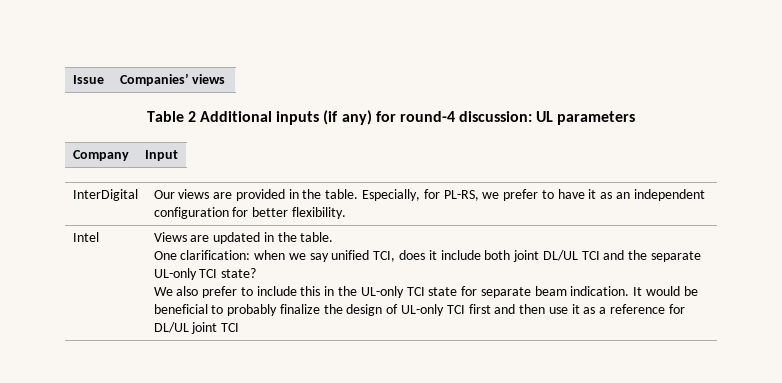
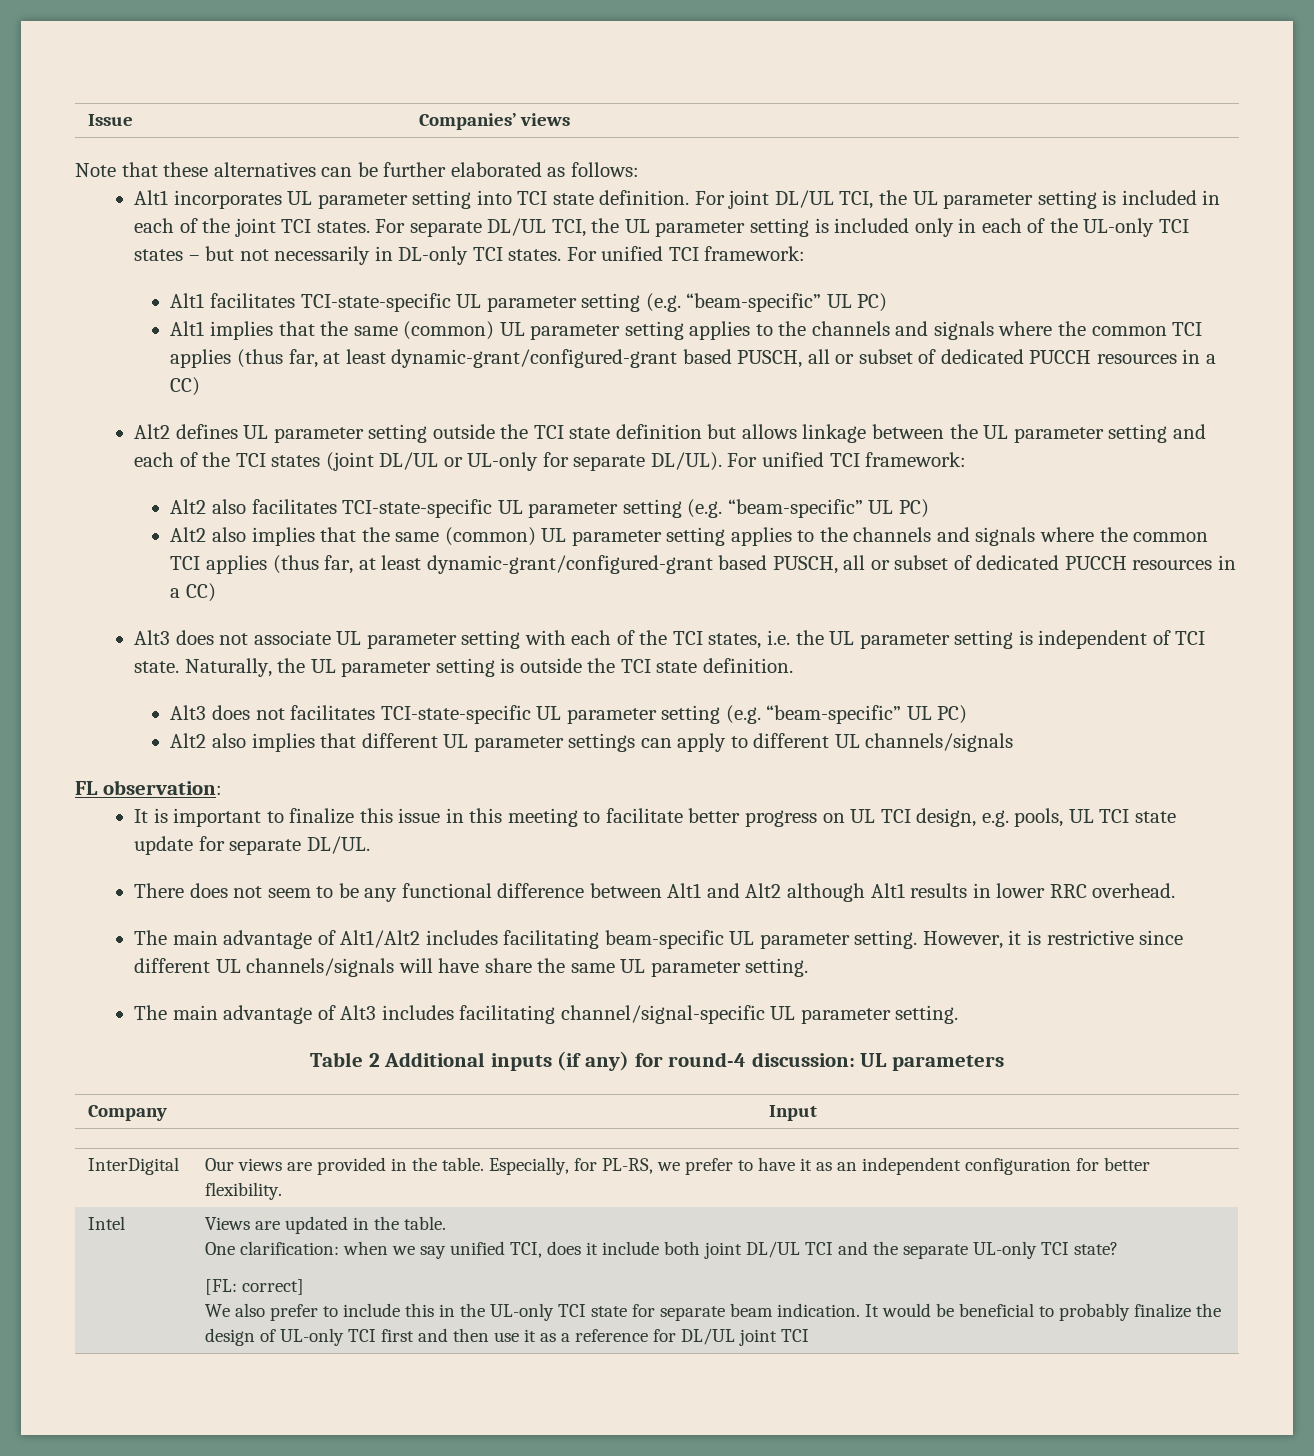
+ Note that these alternatives can be further elaborated as follows:
+ Alt1 incorporates UL parameter setting into TCI state definition. For joint DL/UL TCI, the UL parameter setting is included in each of the joint TCI states. For separate DL/UL TCI, the UL parameter setting is included only in each of the UL-only TCI states – but not necessarily in DL-only TCI states. For unified TCI framework:
+ Alt1 facilitates TCI-state-specific UL parameter setting (e.g. “beam-specific” UL PC)
+ Alt1 implies that the same (common) UL parameter setting applies to the channels and signals where the common TCI applies (thus far, at least dynamic-grant/configured-grant based PUSCH, all or subset of dedicated PUCCH resources in a CC)
+ Alt2 defines UL parameter setting outside the TCI state definition but allows linkage between the UL parameter setting and each of the TCI states (joint DL/UL or UL-only for separate DL/UL). For unified TCI framework:
+ Alt2 also facilitates TCI-state-specific UL parameter setting (e.g. “beam-specific” UL PC)
+ Alt2 also implies that the same (common) UL parameter setting applies to the channels and signals where the common TCI applies (thus far, at least dynamic-grant/configured-grant based PUSCH, all or subset of dedicated PUCCH resources in a CC)
+ Alt3 does not associate UL parameter setting with each of the TCI states, i.e. the UL parameter setting is independent of TCI state. Naturally, the UL parameter setting is outside the TCI state definition.
+ Alt3 does not facilitates TCI-state-specific UL parameter setting (e.g. “beam-specific” UL PC)
+ Alt2 also implies that different UL parameter settings can apply to different UL channels/signals
+ FL observation:
+ It is important to finalize this issue in this meeting to facilitate better progress on UL TCI design, e.g. pools, UL TCI state update for separate DL/UL.
+ There does not seem to be any functional difference between Alt1 and Alt2 although Alt1 results in lower RRC overhead.
+ The main advantage of Alt1/Alt2 includes facilitating beam-specific UL parameter setting. However, it is restrictive since different UL channels/signals will have share the same UL parameter setting.
+ The main advantage of Alt3 includes facilitating channel/signal-specific UL parameter setting.
+ [FL: correct]

